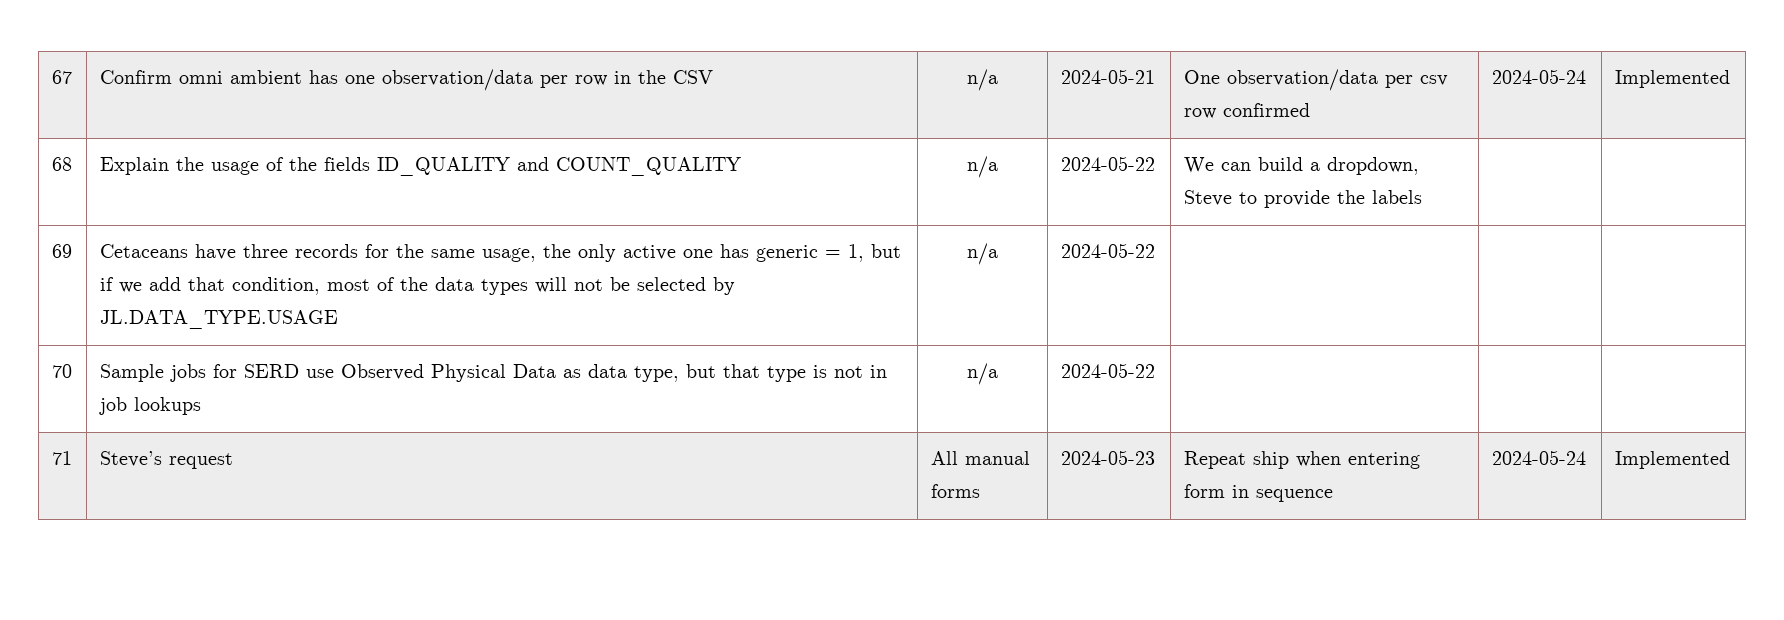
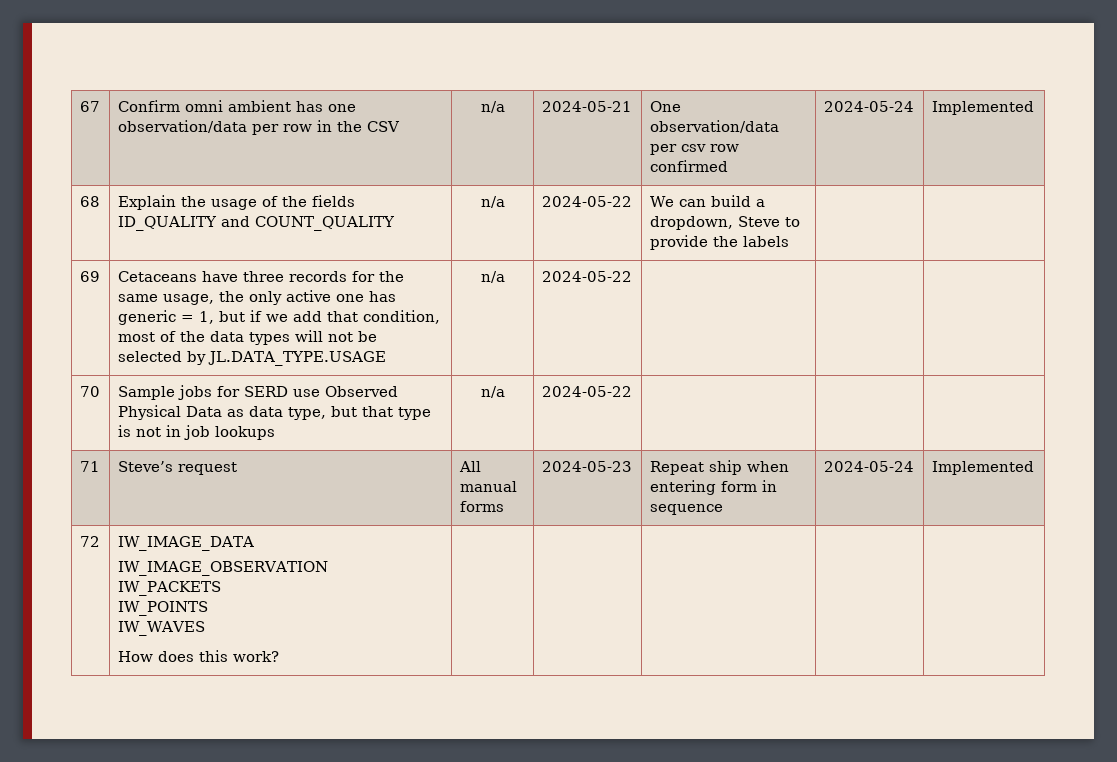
+ 72 | IW_IMAGE_DATA
+ IW_IMAGE_OBSERVATION
+ IW_PACKETS
+ IW_POINTS
+ IW_WAVES
+ How does this work? | | | | |

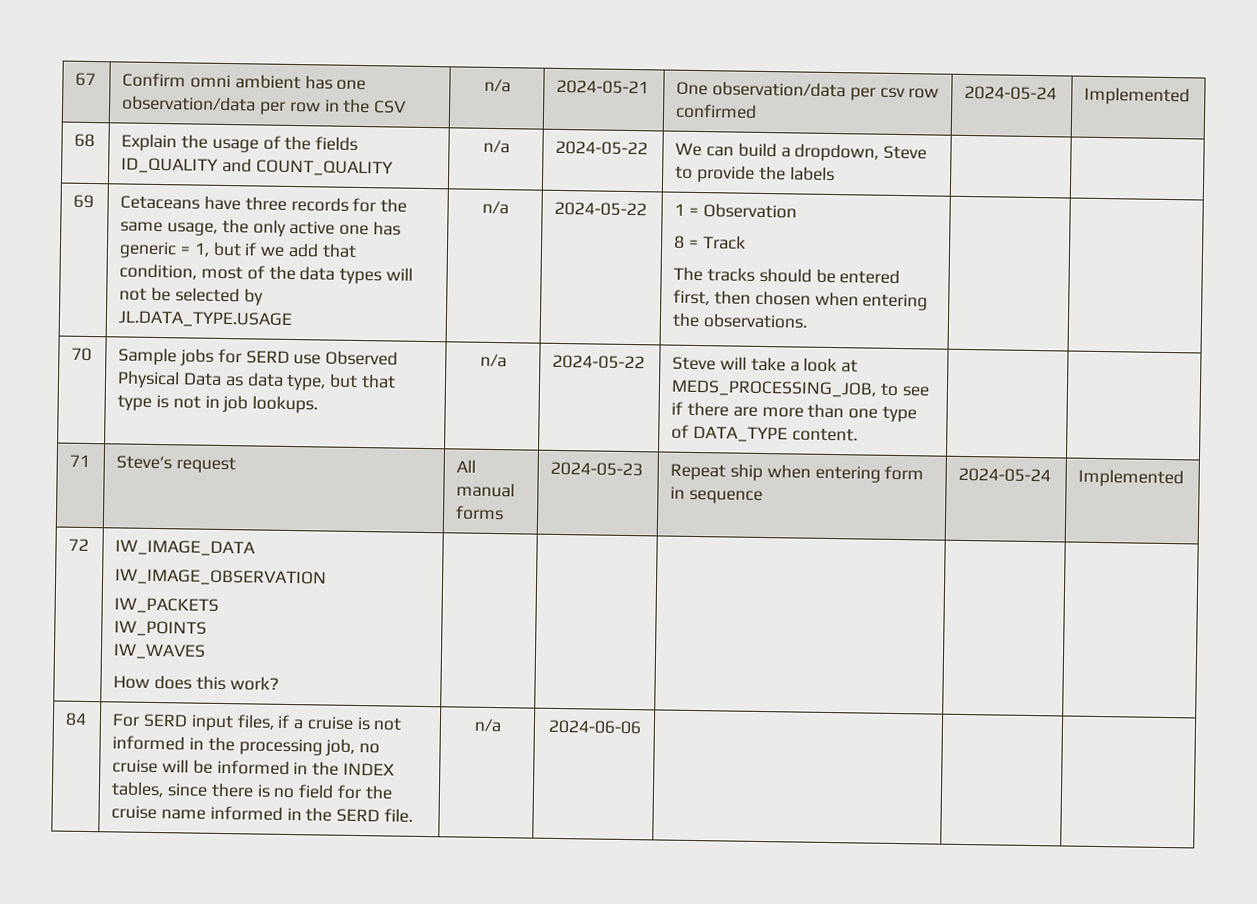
+ 1 = Observation
+ 8 = Track
+ The tracks should be entered first, then chosen when entering the observations.
- Sample jobs for SERD use Observed Physical Data as data type, but that type is not in job lookups | n/a | 2024-05-22
+ Sample jobs for SERD use Observed Physical Data as data type, but that type is not in job lookups. | n/a | 2024-05-22 | Steve will take a look at MEDS_PROCESSING_JOB, to see if there are more than one type of DATA_TYPE content.
+ 84 | For SERD input files, if a cruise is not informed in the processing job, no cruise will be informed in the INDEX tables, since there is no field for the cruise name informed in the SERD file. | n/a | 2024-06-06 | | |

